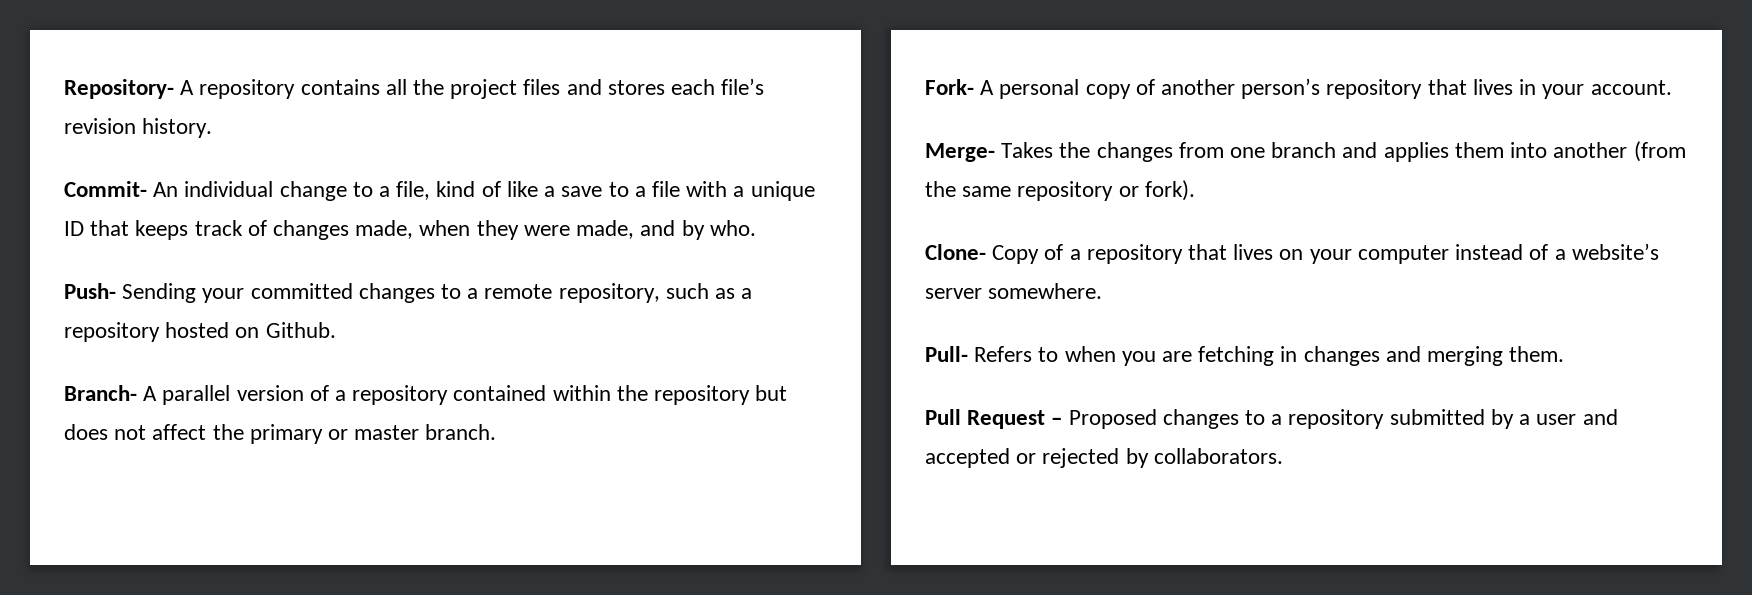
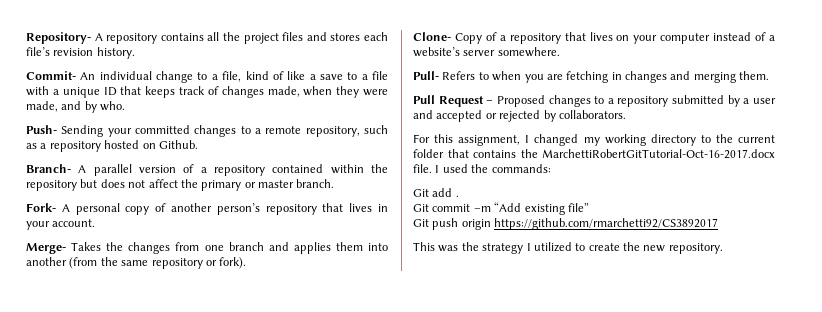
+ For this assignment, I changed my working directory to the current folder that contains the MarchettiRobertGitTutorial-Oct-16-2017.docx file. I used the commands:
+ Git add .
+ Git commit –m “Add existing file”
+ Git push origin https://github.com/rmarchetti92/CS3892017
+ This was the strategy I utilized to create the new repository.

